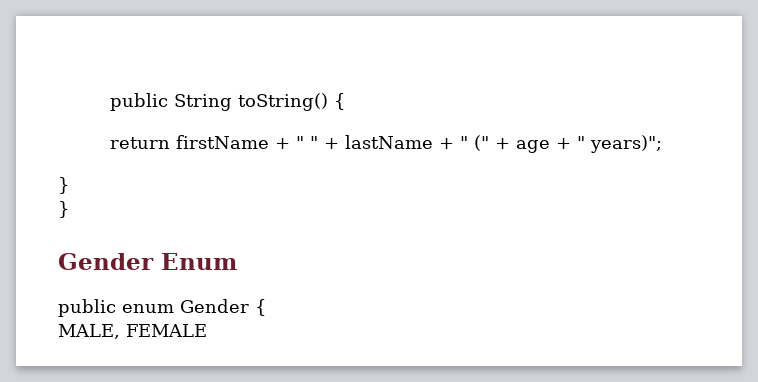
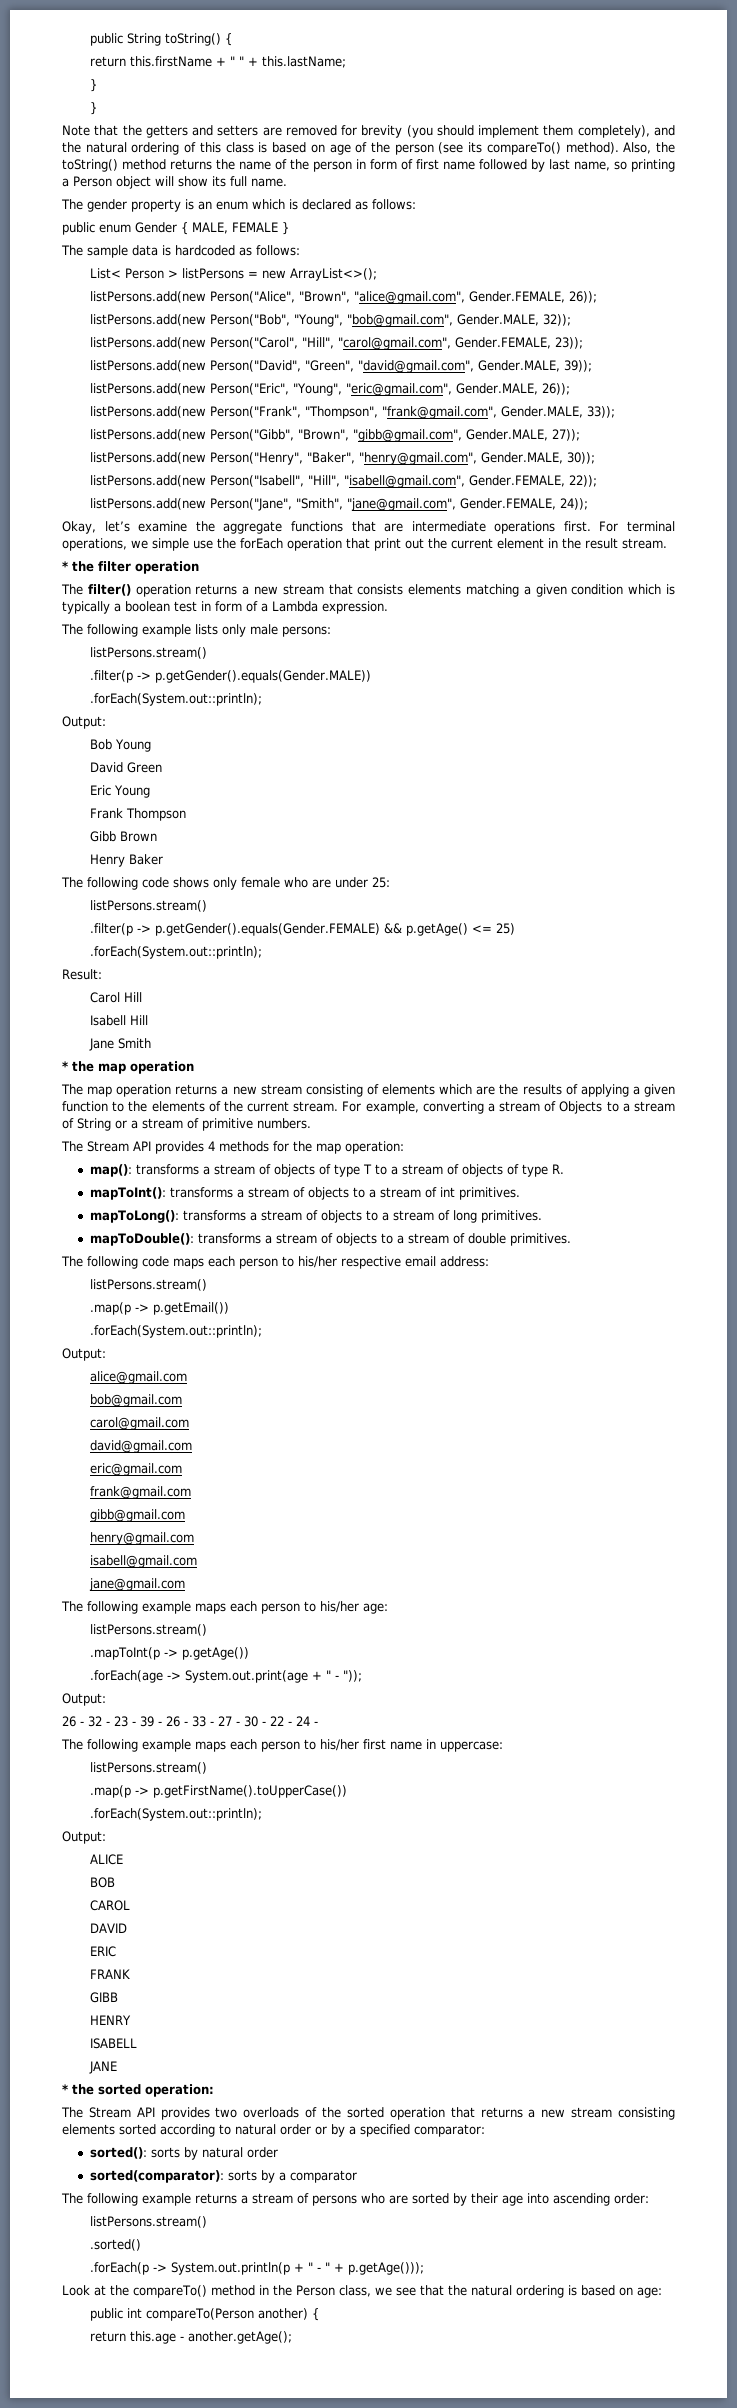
- return firstName + " " + lastName + " (" + age + " years)";
+ return this.firstName + " " + this.lastName;
  }
  }
- Gender Enum
+ Note that the getters and setters are removed for brevity (you should implement them completely), and the natural ordering of this class is based on age of the person (see its compareTo() method). Also, the toString() method returns the name of the person in form of first name followed by last name, so printing a Person object will show its full name.
+ The gender property is an enum which is declared as follows:
- public enum Gender {
- MALE, FEMALE
+ public enum Gender { MALE, FEMALE }
+ The sample data is hardcoded as follows:
+ List< Person > listPersons = new ArrayList<>();
+ listPersons.add(new Person("Alice", "Brown", "alice@gmail.com", Gender.FEMALE, 26));
+ listPersons.add(new Person("Bob", "Young", "bob@gmail.com", Gender.MALE, 32));
+ listPersons.add(new Person("Carol", "Hill", "carol@gmail.com", Gender.FEMALE, 23));
+ listPersons.add(new Person("David", "Green", "david@gmail.com", Gender.MALE, 39));
+ listPersons.add(new Person("Eric", "Young", "eric@gmail.com", Gender.MALE, 26));
+ listPersons.add(new Person("Frank", "Thompson", "frank@gmail.com", Gender.MALE, 33));
+ listPersons.add(new Person("Gibb", "Brown", "gibb@gmail.com", Gender.MALE, 27));
+ listPersons.add(new Person("Henry", "Baker", "henry@gmail.com", Gender.MALE, 30));
+ listPersons.add(new Person("Isabell", "Hill", "isabell@gmail.com", Gender.FEMALE, 22));
+ listPersons.add(new Person("Jane", "Smith", "jane@gmail.com", Gender.FEMALE, 24));
+ Okay, let’s examine the aggregate functions that are intermediate operations first. For terminal operations, we simple use the forEach operation that print out the current element in the result stream.
+ * the filter operation
+ The filter() operation returns a new stream that consists elements matching a given condition which is typically a boolean test in form of a Lambda expression.
+ The following example lists only male persons:
+ listPersons.stream()
+ .filter(p -> p.getGender().equals(Gender.MALE))
+ .forEach(System.out::println);
+ Output:
+ Bob Young
+ David Green
+ Eric Young
+ Frank Thompson
+ Gibb Brown
+ Henry Baker
+ The following code shows only female who are under 25:
+ listPersons.stream()
+ .filter(p -> p.getGender().equals(Gender.FEMALE) && p.getAge() <= 25)
+ .forEach(System.out::println);
+ Result:
+ Carol Hill
+ Isabell Hill
+ Jane Smith
+ * the map operation
+ The map operation returns a new stream consisting of elements which are the results of applying a given function to the elements of the current stream. For example, converting a stream of Objects to a stream of String or a stream of primitive numbers.
+ The Stream API provides 4 methods for the map operation:
+ map(): transforms a stream of objects of type T to a stream of objects of type R.
+ mapToInt(): transforms a stream of objects to a stream of int primitives.
+ mapToLong(): transforms a stream of objects to a stream of long primitives.
+ mapToDouble(): transforms a stream of objects to a stream of double primitives.
+ The following code maps each person to his/her respective email address:
+ listPersons.stream()
+ .map(p -> p.getEmail())
+ .forEach(System.out::println);
+ Output:
+ alice@gmail.com
+ bob@gmail.com
+ carol@gmail.com
+ david@gmail.com
+ eric@gmail.com
+ frank@gmail.com
+ gibb@gmail.com
+ henry@gmail.com
+ isabell@gmail.com
+ jane@gmail.com
+ The following example maps each person to his/her age:
+ listPersons.stream()
+ .mapToInt(p -> p.getAge())
+ .forEach(age -> System.out.print(age + " - "));
+ Output:
+ 26 - 32 - 23 - 39 - 26 - 33 - 27 - 30 - 22 - 24 -
+ The following example maps each person to his/her first name in uppercase:
+ listPersons.stream()
+ .map(p -> p.getFirstName().toUpperCase())
+ .forEach(System.out::println);
+ Output:
+ ALICE
+ BOB
+ CAROL
+ DAVID
+ ERIC
+ FRANK
+ GIBB
+ HENRY
+ ISABELL
+ JANE
+ * the sorted operation:
+ The Stream API provides two overloads of the sorted operation that returns a new stream consisting elements sorted according to natural order or by a specified comparator:
+ sorted(): sorts by natural order
+ sorted(comparator): sorts by a comparator
+ The following example returns a stream of persons who are sorted by their age into ascending order:
+ listPersons.stream()
+ .sorted()
+ .forEach(p -> System.out.println(p + " - " + p.getAge()));
+ Look at the compareTo() method in the Person class, we see that the natural ordering is based on age:
+ public int compareTo(Person another) {
+ return this.age - another.getAge();

